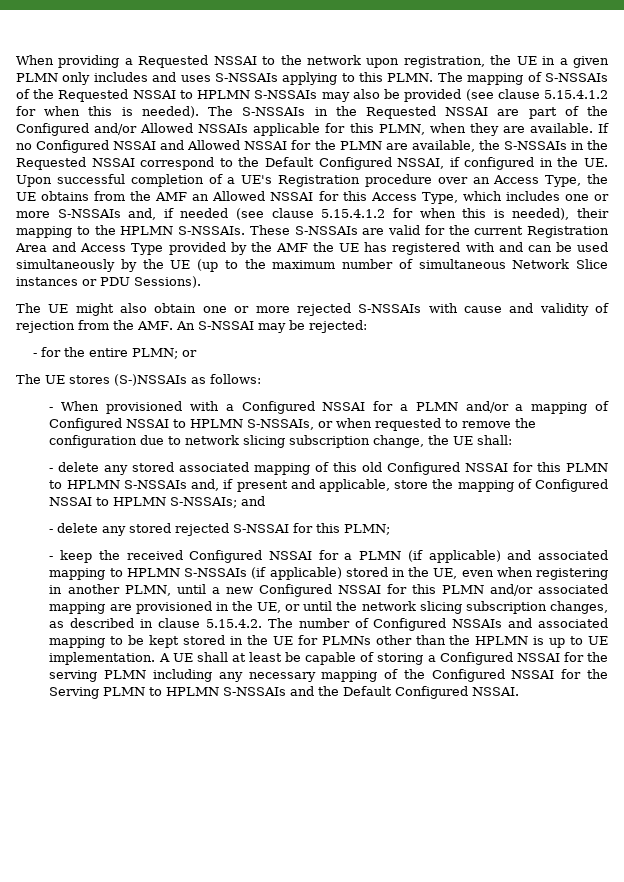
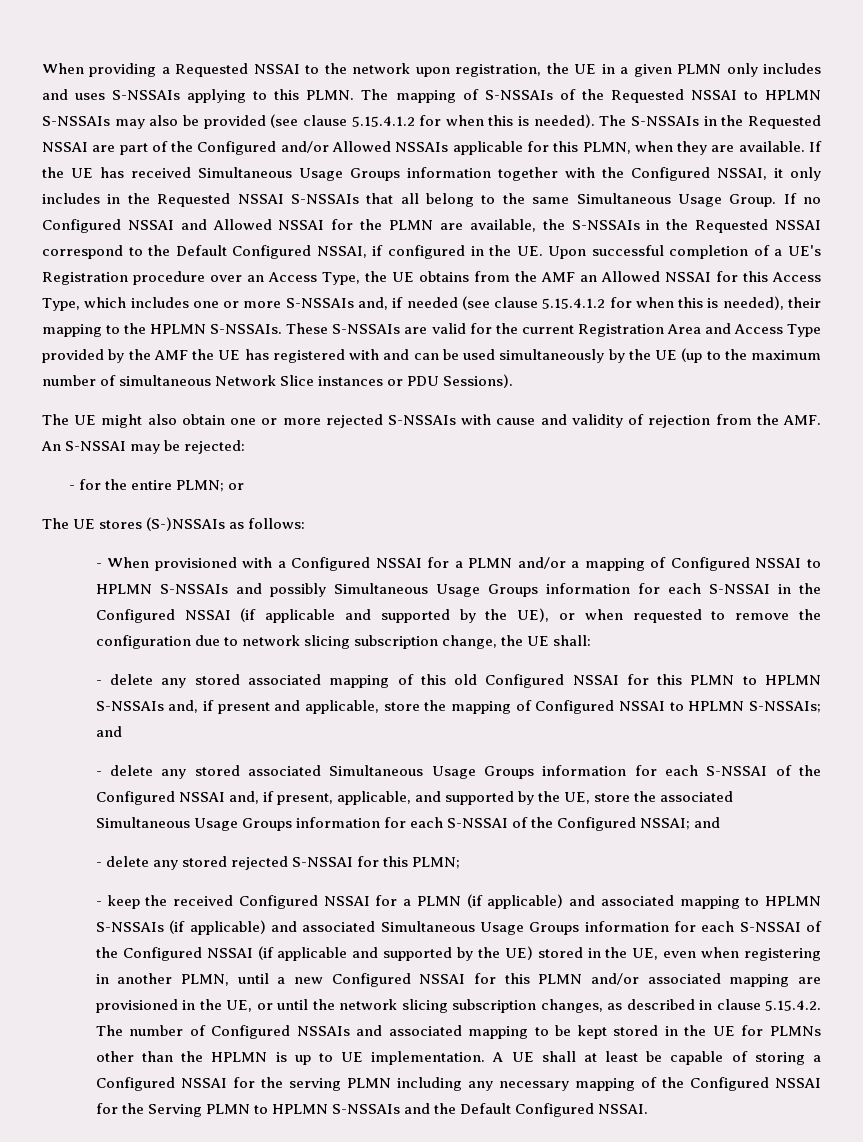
- If no Configured NSSAI and Allowed NSSAI for the PLMN are available, the S-NSSAIs in the Requested NSSAI correspond to the Default Configured NSSAI, if configured in the UE. Upon successful completion of a UE's Registration procedure over an Access Type, the UE obtains from the AMF an Allowed NSSAI for this Access Type, which includes one or more S-NSSAIs and, if needed (see clause 5.15.4.1.2 for when this is needed), their mapping to the HPLMN S-NSSAIs.
+ If the UE has received Simultaneous Usage Groups information together with the Configured NSSAI, it only includes in the Requested NSSAI S-NSSAIs that all belong to the same Simultaneous Usage Group. If no Configured NSSAI and Allowed NSSAI for the PLMN are available, the S-NSSAIs in the Requested NSSAI correspond to the Default Configured NSSAI, if configured in the UE. Upon successful completion of a UE's Registration procedure over an Access Type, the UE obtains from the AMF an Allowed NSSAI for this Access Type, which includes one or more S-NSSAIs and, if needed (see clause 5.15.4.1.2 for when this is needed), their mapping to the HPLMN S-NSSAIs.
- - When provisioned with a Configured NSSAI for a PLMN and/or a mapping of Configured NSSAI to HPLMN S-NSSAIs, or when requested to remove the configuration due to network slicing subscription change, the UE shall:
+ - When provisioned with a Configured NSSAI for a PLMN and/or a mapping of Configured NSSAI to HPLMN S-NSSAIs and possibly Simultaneous Usage Groups information for each S-NSSAI in the Configured NSSAI (if applicable and supported by the UE), or when requested to remove the configuration due to network slicing subscription change, the UE shall:
+ - delete any stored associated Simultaneous Usage Groups information for each S-NSSAI of the Configured NSSAI and, if present, applicable, and supported by the UE, store the associated Simultaneous Usage Groups information for each S-NSSAI of the Configured NSSAI; and
- - keep the received Configured NSSAI for a PLMN (if applicable) and associated mapping to HPLMN S-NSSAIs (if applicable) stored in the UE, even when registering in another PLMN, until a new Configured NSSAI for this PLMN and/or associated mapping are provisioned in the UE, or until the network slicing subscription changes, as described in clause 5.15.4.2. The number of Configured NSSAIs and associated mapping to be kept stored in the UE for PLMNs other than the HPLMN is up to UE implementation.
+ - keep the received Configured NSSAI for a PLMN (if applicable) and associated mapping to HPLMN S-NSSAIs (if applicable) and associated Simultaneous Usage Groups information for each S-NSSAI of the Configured NSSAI (if applicable and supported by the UE) stored in the UE, even when registering in another PLMN, until a new Configured NSSAI for this PLMN and/or associated mapping are provisioned in the UE, or until the network slicing subscription changes, as described in clause 5.15.4.2. The number of Configured NSSAIs and associated mapping to be kept stored in the UE for PLMNs other than the HPLMN is up to UE implementation.

